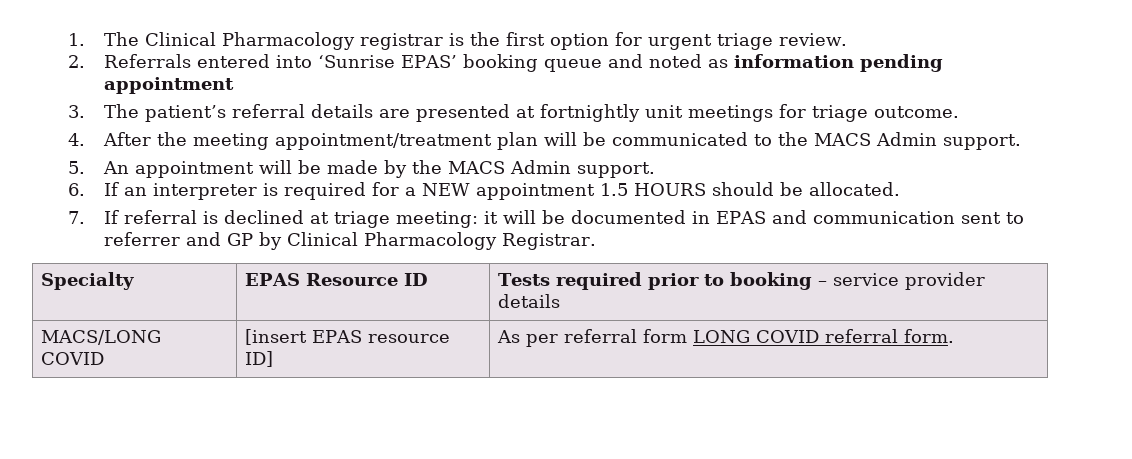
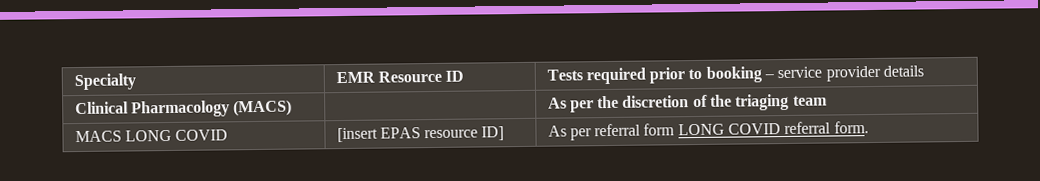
- 1. The Clinical Pharmacology registrar is the first option for urgent triage review.
- 2. Referrals entered into ‘Sunrise EPAS’ booking queue and noted as information pending appointment
- 3. The patient’s referral details are presented at fortnightly unit meetings for triage outcome.
- 4. After the meeting appointment/treatment plan will be communicated to the MACS Admin support.
- 5. An appointment will be made by the MACS Admin support.
- 6. If an interpreter is required for a NEW appointment 1.5 HOURS should be allocated.
- 7. If referral is declined at triage meeting: it will be documented in EPAS and communication sent to referrer and GP by Clinical Pharmacology Registrar.
- Specialty | EPAS Resource ID | Tests required prior to booking – service provider details
+ Specialty | EMR Resource ID | Tests required prior to booking – service provider details
- MACS/LONG COVID | [insert EPAS resource ID] | As per referral form LONG COVID referral form.
+ Clinical Pharmacology (MACS) | | As per the discretion of the triaging team
+ MACS LONG COVID | [insert EPAS resource ID] | As per referral form LONG COVID referral form.

